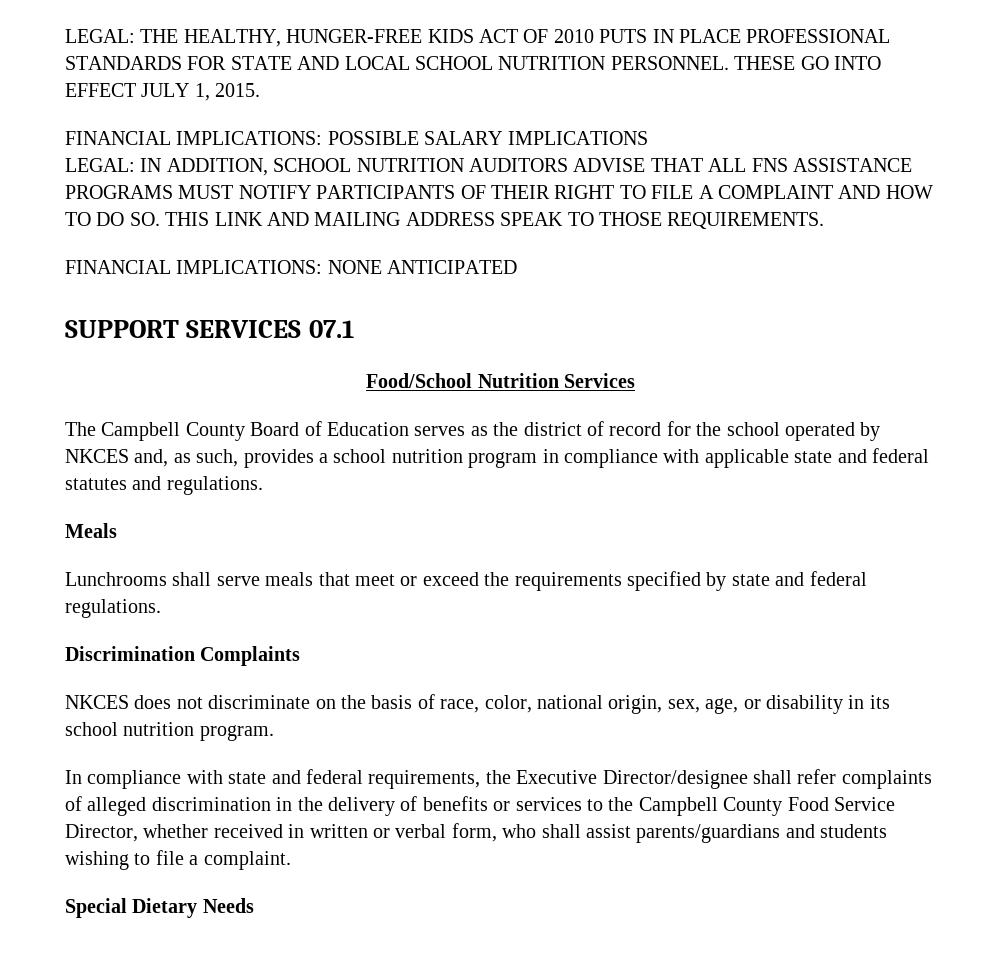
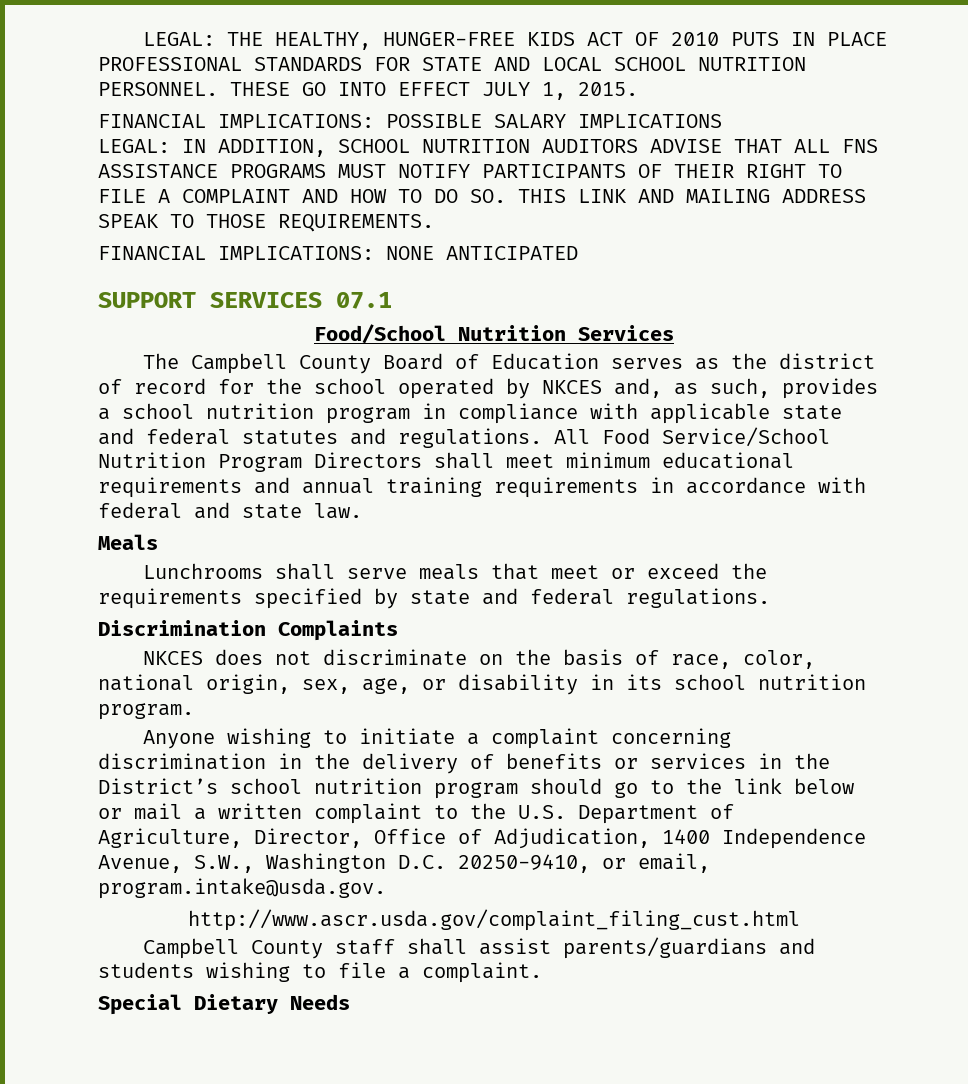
+ All Food Service/School Nutrition Program Directors shall meet minimum educational requirements and annual training requirements in accordance with federal and state law.
- In compliance with state and federal requirements, the Executive Director/designee shall refer complaints of alleged discrimination in the delivery of benefits or services to the Campbell County Food Service Director, whether received in written or verbal form, who shall assist parents/guardians and students wishing to file a complaint.
+ Anyone wishing to initiate a complaint concerning discrimination in the delivery of benefits or services in the District’s school nutrition program should go to the link below or mail a written complaint to the U.S. Department of Agriculture, Director, Office of Adjudication, 1400 Independence Avenue, S.W., Washington D.C. 20250-9410, or email, program.intake@usda.gov.
+ http://www.ascr.usda.gov/complaint_filing_cust.html
+ Campbell County staff shall assist parents/guardians and students wishing to file a complaint.

